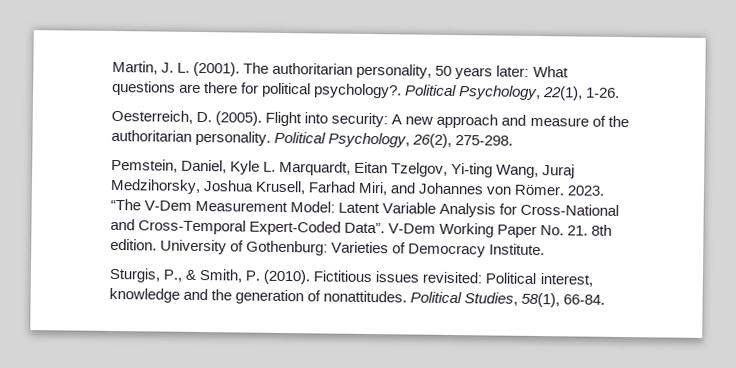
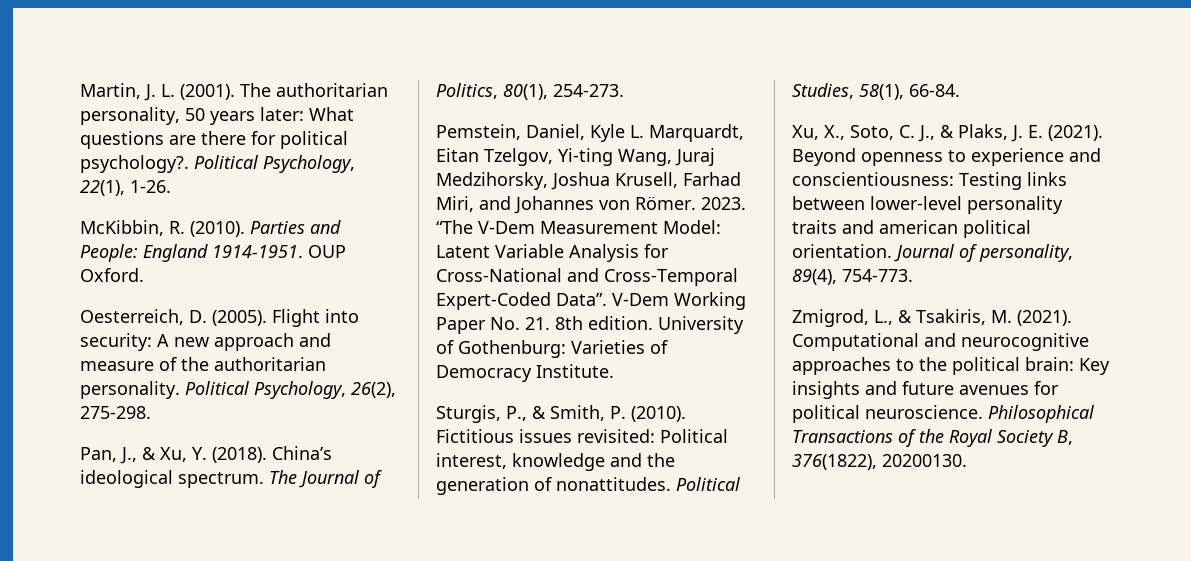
+ McKibbin, R. (2010). Parties and People: England 1914-1951. OUP Oxford.
+ Pan, J., & Xu, Y. (2018). China’s ideological spectrum. The Journal of Politics, 80(1), 254-273.
+ Xu, X., Soto, C. J., & Plaks, J. E. (2021). Beyond openness to experience and conscientiousness: Testing links between lower‐level personality traits and american political orientation. Journal of personality, 89(4), 754-773.
+ Zmigrod, L., & Tsakiris, M. (2021). Computational and neurocognitive approaches to the political brain: Key insights and future avenues for political neuroscience. Philosophical Transactions of the Royal Society B, 376(1822), 20200130.

